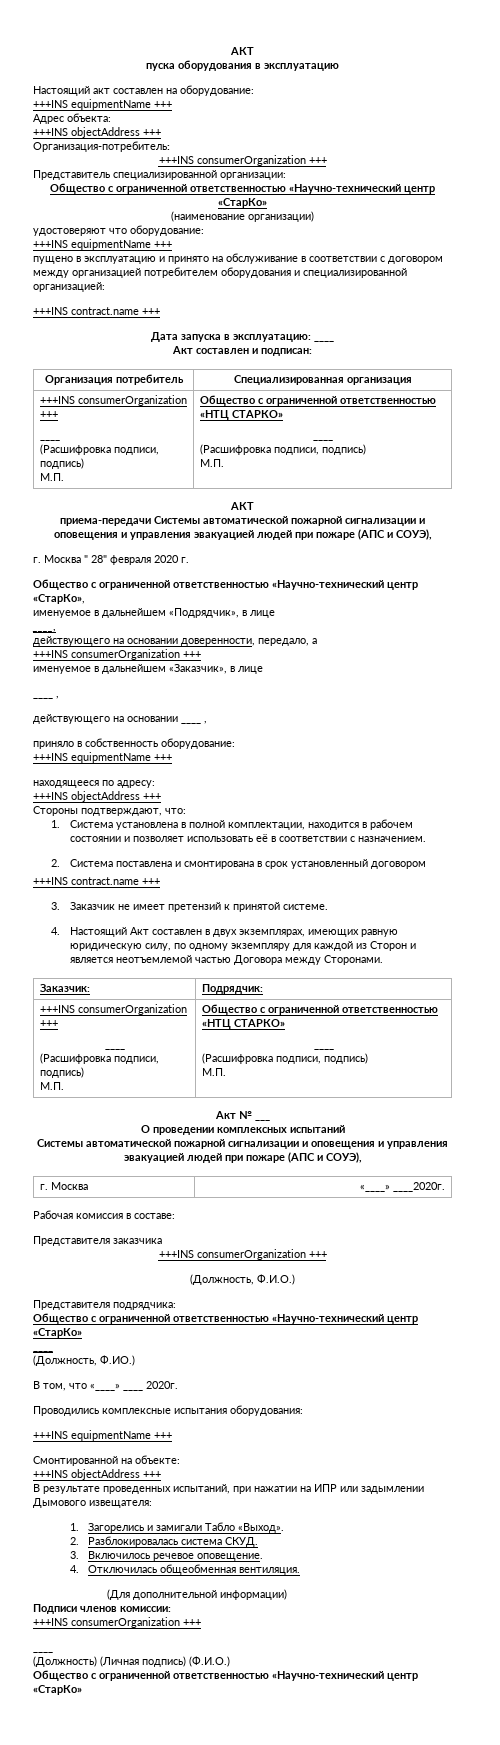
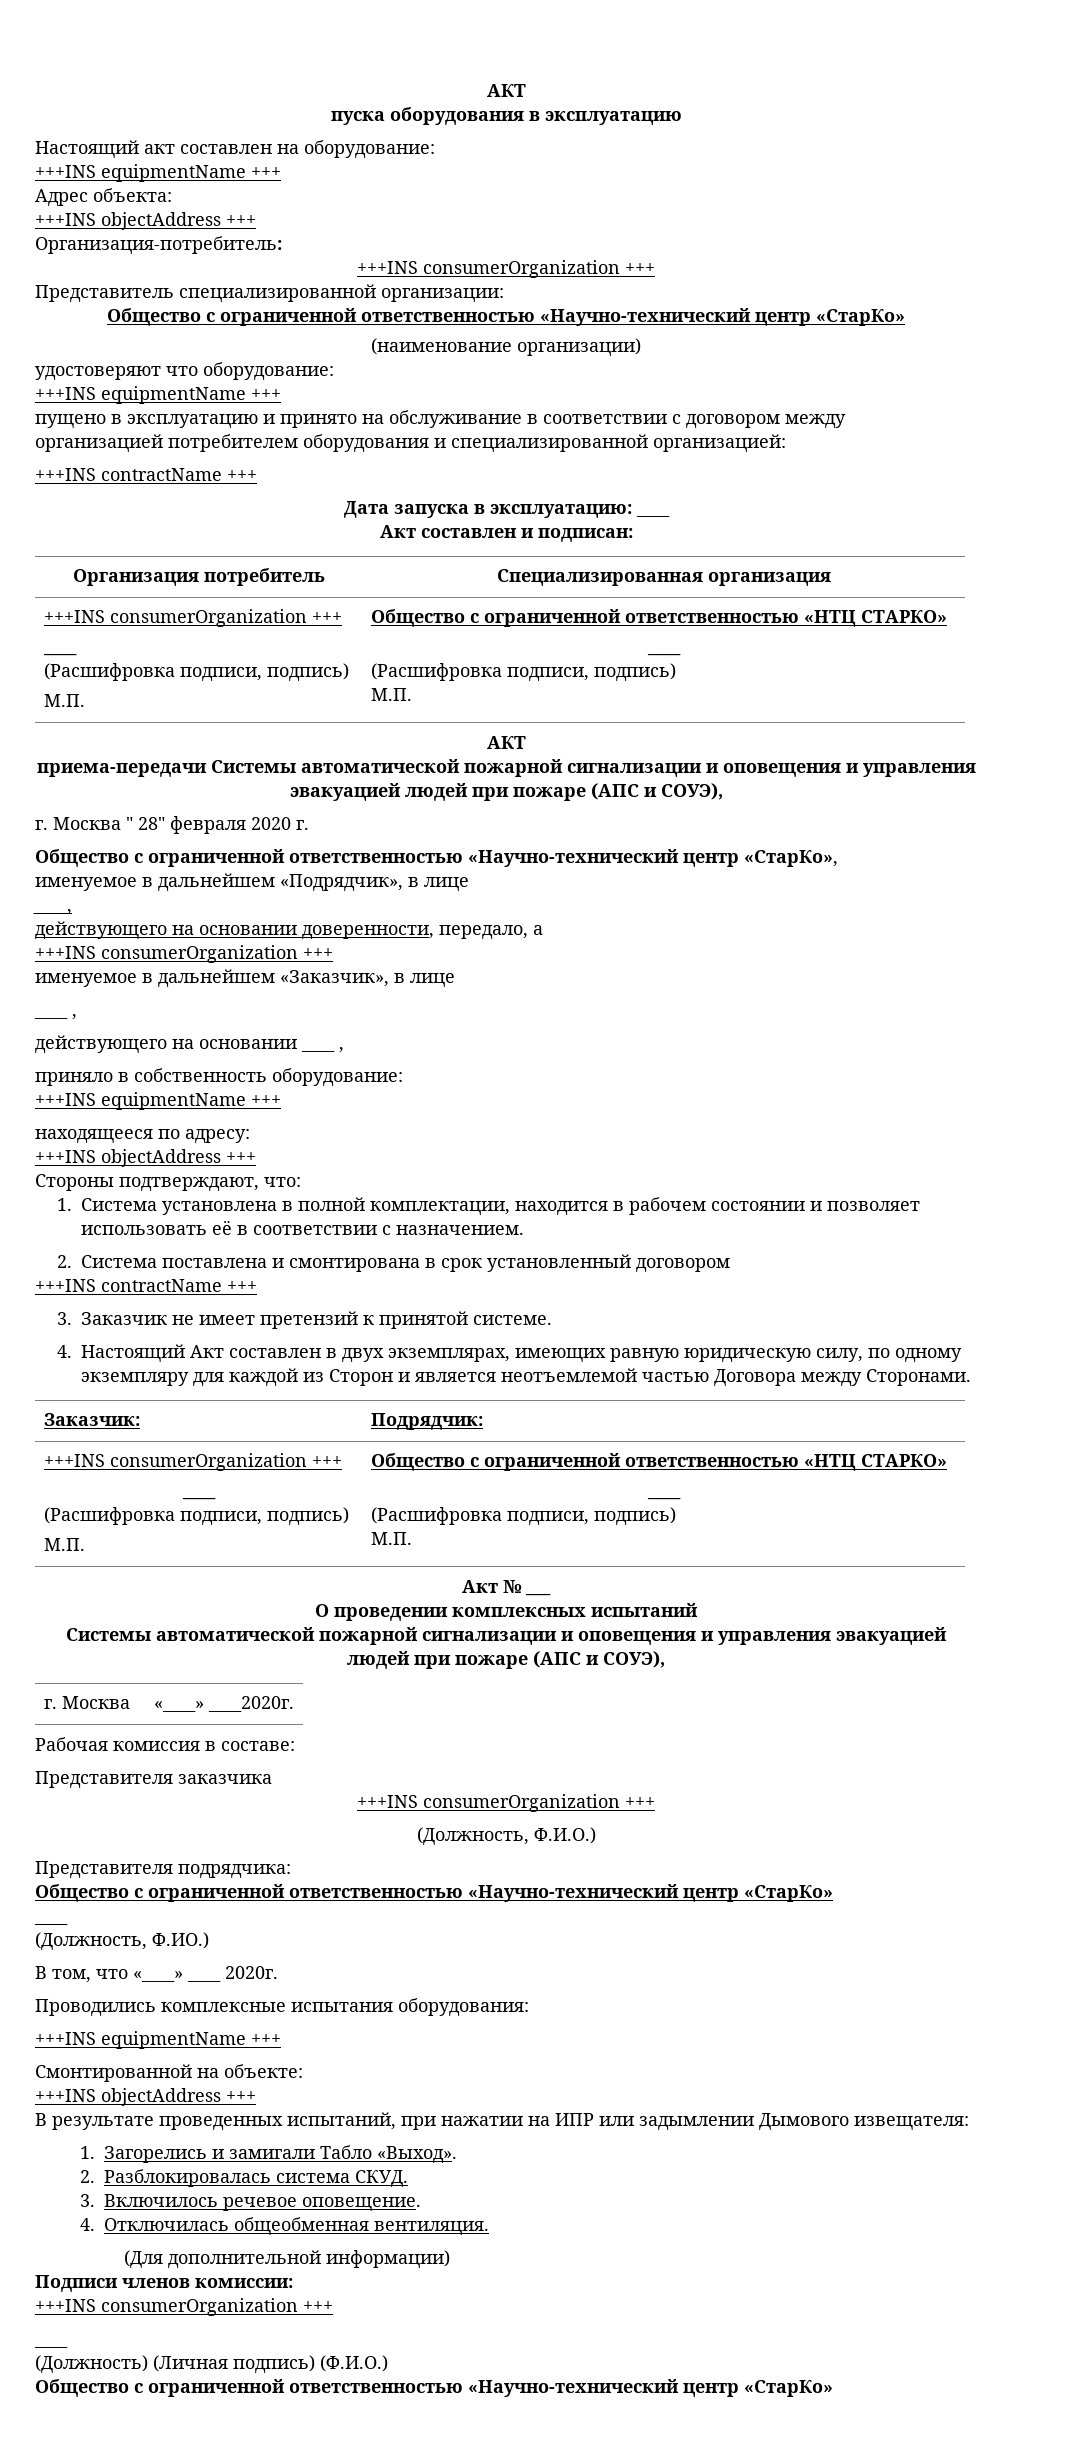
  пущено в эксплуатацию и принято на обслуживание в соответствии с договором между организацией потребителем оборудования и специализированной организацией:
- +++INS contract.name +++
+ +++INS contractName +++
  2. Система поставлена и смонтирована в срок установленный договором
- +++INS contract.name +++
+ +++INS contractName +++

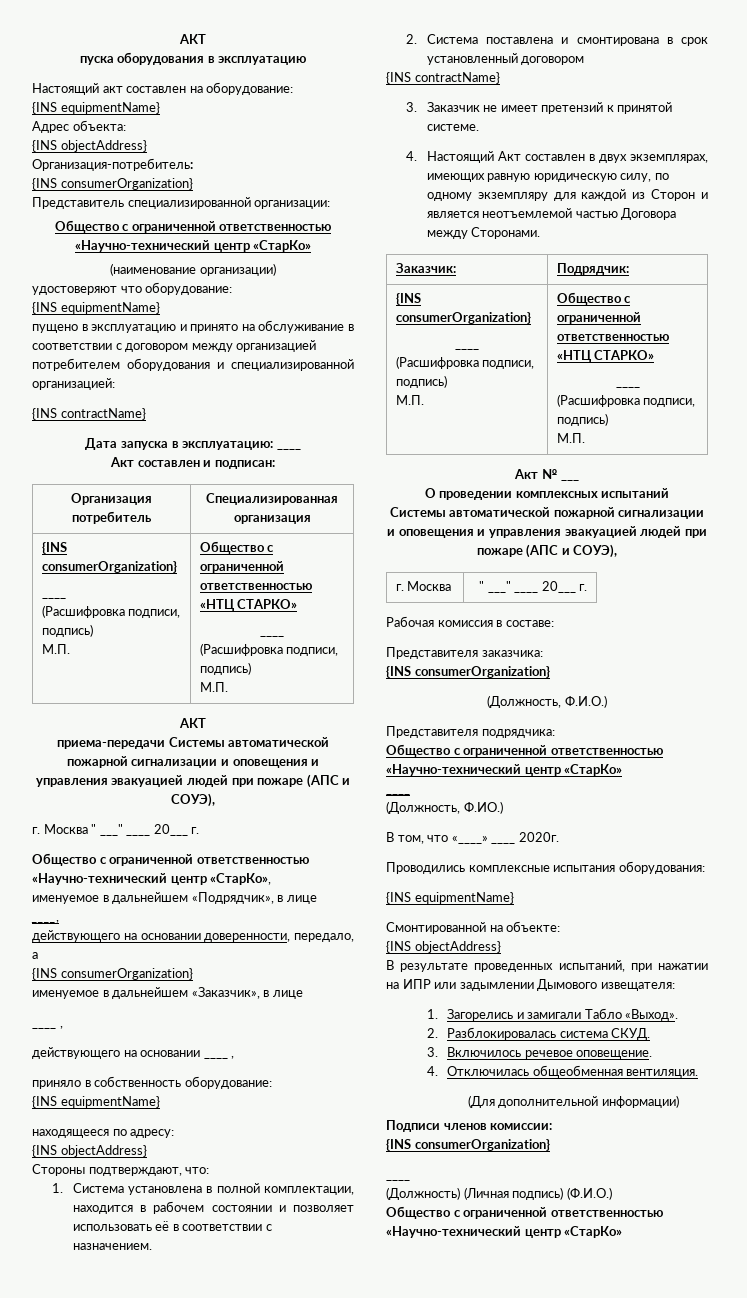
  Настоящий акт составлен на оборудование:
- +++INS equipmentName +++
+ {INS equipmentName}
  Адрес объекта:
- +++INS objectAddress +++
+ {INS objectAddress}
  Организация-потребитель:
- +++INS consumerOrganization +++
+ {INS consumerOrganization}
  удостоверяют что оборудование:
- +++INS equipmentName +++
+ {INS equipmentName}
  пущено в эксплуатацию и принято на обслуживание в соответствии с договором между организацией потребителем оборудования и специализированной организацией:
- +++INS contractName +++
+ {INS contractName}
  Организация потребитель | Специализированная организация
- +++INS consumerOrganization +++
+ {INS consumerOrganization}
- г. Москва " 28" февраля 2020 г.
+ г. Москва " ___" ____ 20___ г.
  действующего на основании доверенности, передало, а
- +++INS consumerOrganization +++
+ {INS consumerOrganization}
  приняло в собственность оборудование:
- +++INS equipmentName +++
+ {INS equipmentName}
  находящееся по адресу:
- +++INS objectAddress +++
+ {INS objectAddress}
  2. Система поставлена и смонтирована в срок установленный договором
- +++INS contractName +++
+ {INS contractName}
  Заказчик: | Подрядчик:
- +++INS consumerOrganization +++
+ {INS consumerOrganization}
- г. Москва | «____» ____2020г.
+ г. Москва | " ___" ____ 20___ г.
- Представителя заказчика
- +++INS consumerOrganization +++
+ Представителя заказчика:
+ {INS consumerOrganization}
  Проводились комплексные испытания оборудования:
- +++INS equipmentName +++
+ {INS equipmentName}
  Смонтированной на объекте:
- +++INS objectAddress +++
+ {INS objectAddress}
  Подписи членов комиссии:
- +++INS consumerOrganization +++
+ {INS consumerOrganization}

